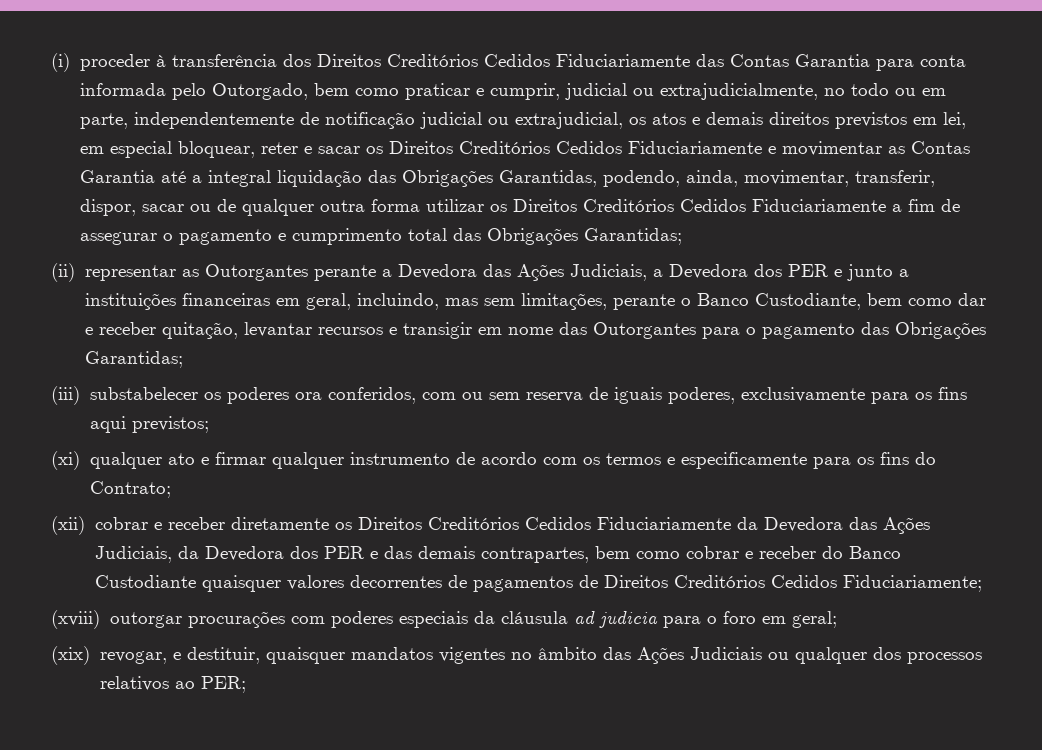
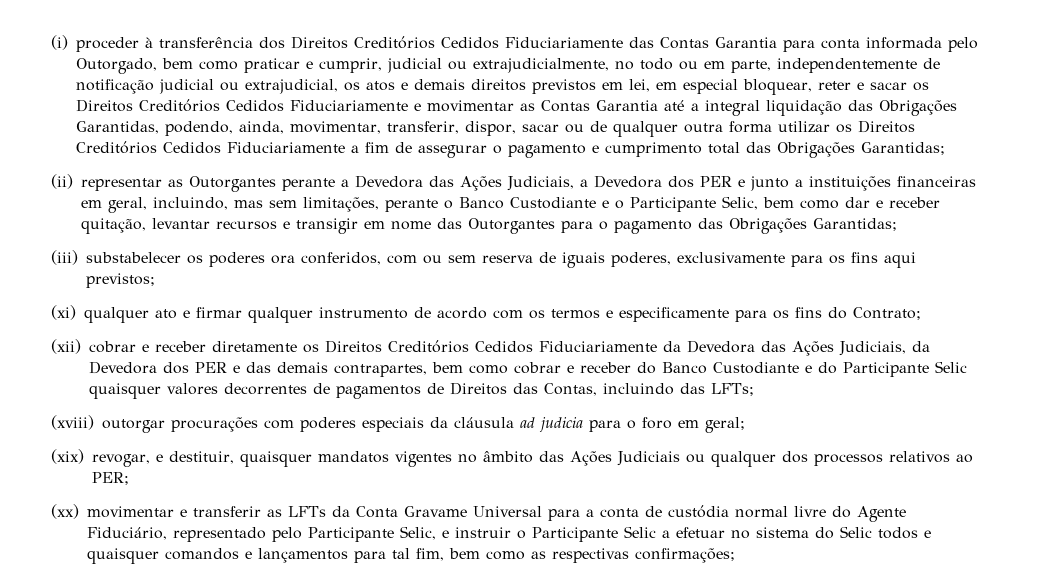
- (ii) representar as Outorgantes perante a Devedora das Ações Judiciais, a Devedora dos PER e junto a instituições financeiras em geral, incluindo, mas sem limitações, perante o Banco Custodiante, bem como dar e receber quitação, levantar recursos e transigir em nome das Outorgantes para o pagamento das Obrigações Garantidas;
+ (ii) representar as Outorgantes perante a Devedora das Ações Judiciais, a Devedora dos PER e junto a instituições financeiras em geral, incluindo, mas sem limitações, perante o Banco Custodiante e o Participante Selic, bem como dar e receber quitação, levantar recursos e transigir em nome das Outorgantes para o pagamento das Obrigações Garantidas;
- (xii) cobrar e receber diretamente os Direitos Creditórios Cedidos Fiduciariamente da Devedora das Ações Judiciais, da Devedora dos PER e das demais contrapartes, bem como cobrar e receber do Banco Custodiante quaisquer valores decorrentes de pagamentos de Direitos Creditórios Cedidos Fiduciariamente;
+ (xii) cobrar e receber diretamente os Direitos Creditórios Cedidos Fiduciariamente da Devedora das Ações Judiciais, da Devedora dos PER e das demais contrapartes, bem como cobrar e receber do Banco Custodiante e do Participante Selic quaisquer valores decorrentes de pagamentos de Direitos das Contas, incluindo das LFTs;
+ (xx) movimentar e transferir as LFTs da Conta Gravame Universal para a conta de custódia normal livre do Agente Fiduciário, representado pelo Participante Selic, e instruir o Participante Selic a efetuar no sistema do Selic todos e quaisquer comandos e lançamentos para tal fim, bem como as respectivas confirmações;

